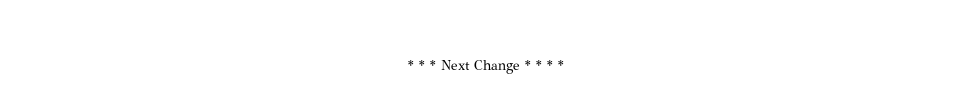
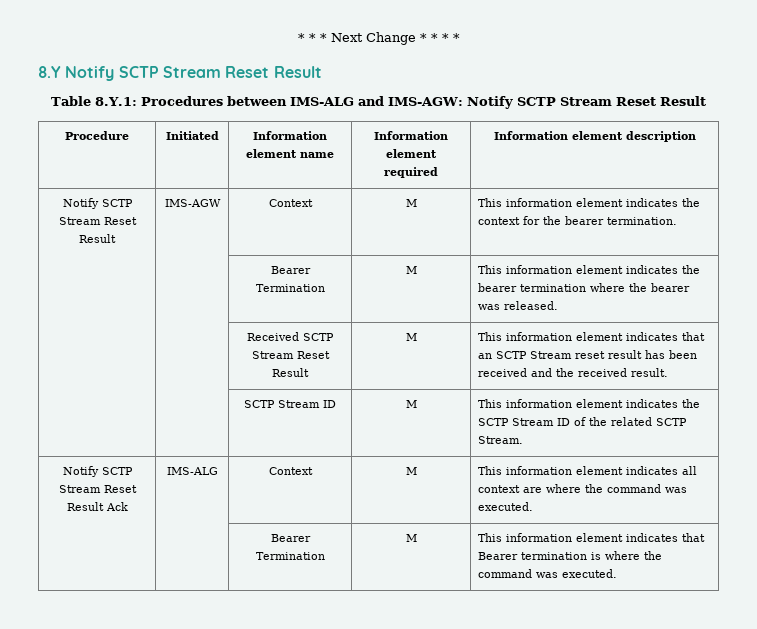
+ 8.Y Notify SCTP Stream Reset Result
+ Table 8.Y.1: Procedures between IMS-ALG and IMS-AGW: Notify SCTP Stream Reset Result
+ Procedure | Initiated | Information element name | Information element required | Information element description
+ Notify SCTP Stream Reset Result | IMS-AGW | Context | M | This information element indicates the context for the bearer termination.
+ | | Bearer Termination | M | This information element indicates the bearer termination where the bearer was released.
+ | | Received SCTP Stream Reset Result | M | This information element indicates that an SCTP Stream reset result has been received and the received result.
+ | | SCTP Stream ID | M | This information element indicates the SCTP Stream ID of the related SCTP Stream.
+ Notify SCTP Stream Reset Result Ack | IMS-ALG | Context | M | This information element indicates all context are where the command was executed.
+ | | Bearer Termination | M | This information element indicates that Bearer termination is where the command was executed.

